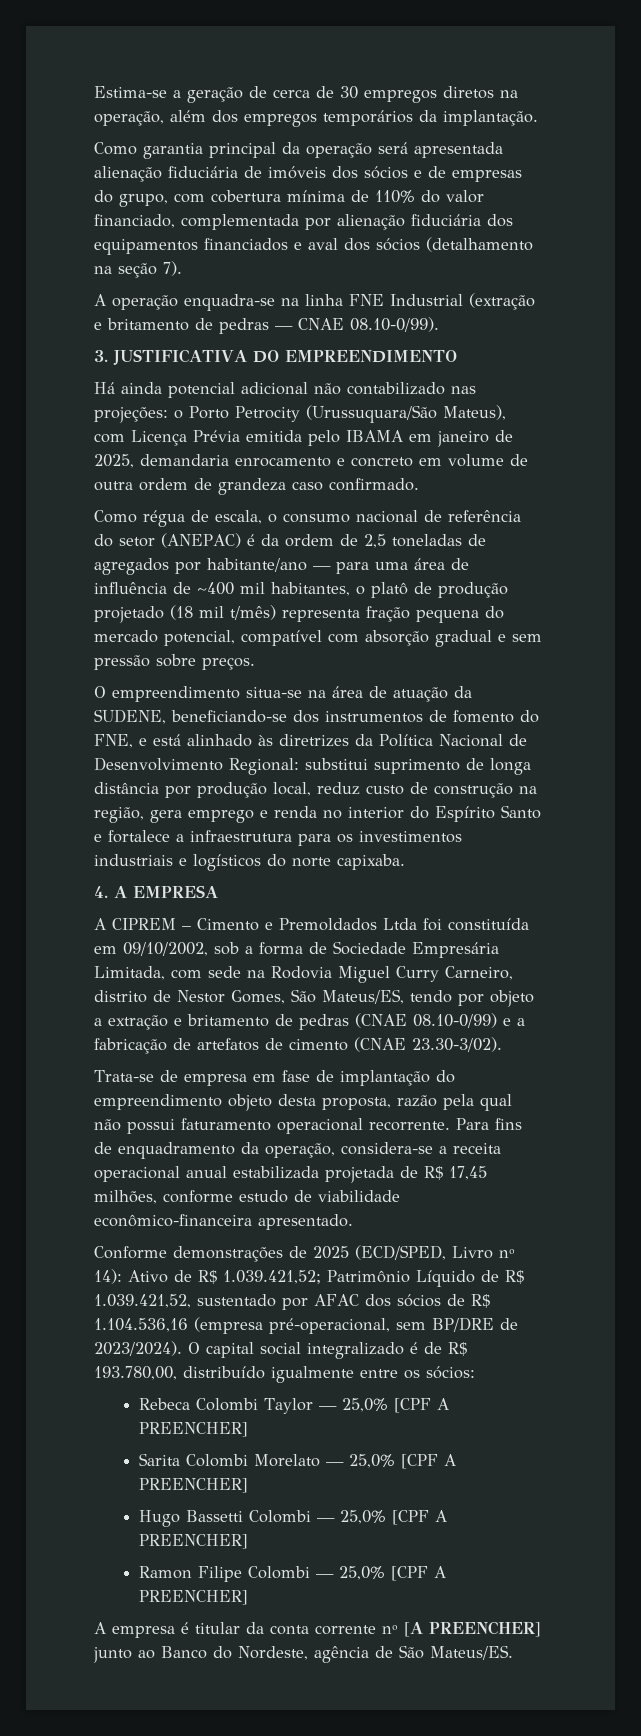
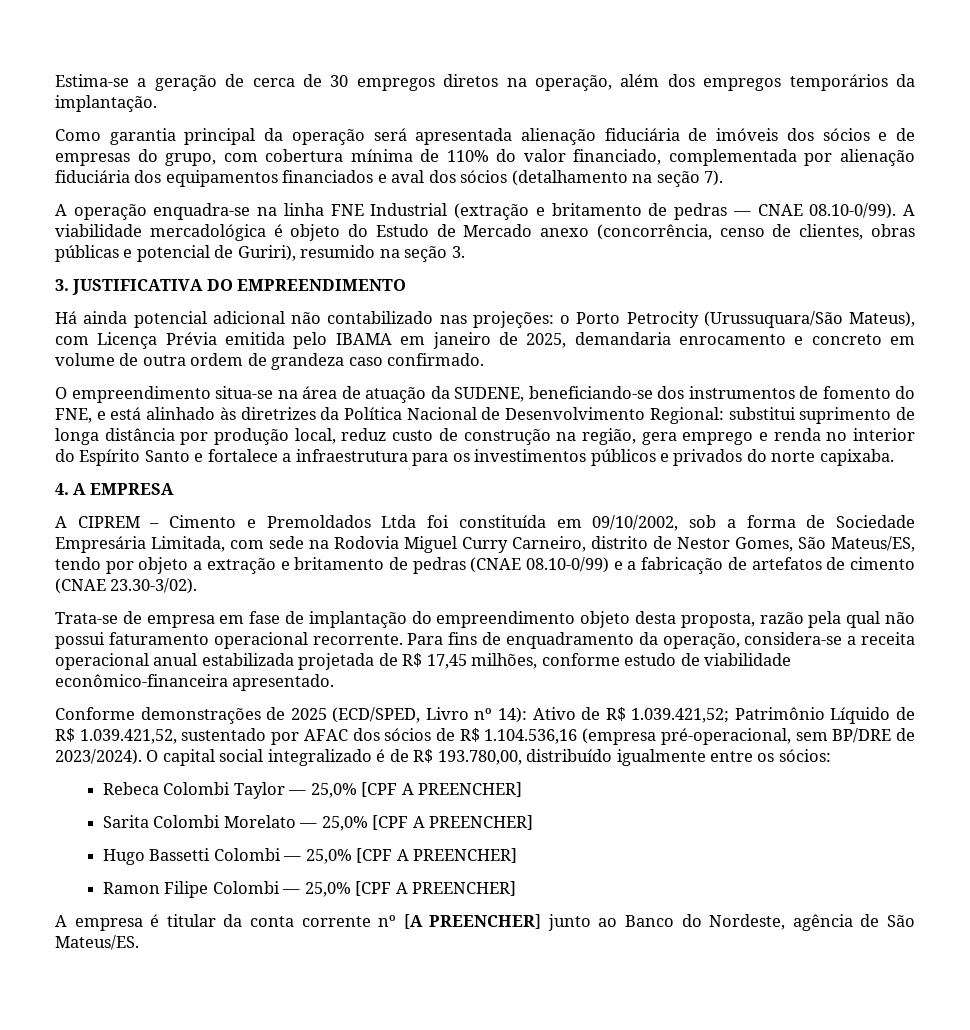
- A operação enquadra-se na linha FNE Industrial (extração e britamento de pedras — CNAE 08.10-0/99).
+ A operação enquadra-se na linha FNE Industrial (extração e britamento de pedras — CNAE 08.10-0/99). A viabilidade mercadológica é objeto do Estudo de Mercado anexo (concorrência, censo de clientes, obras públicas e potencial de Guriri), resumido na seção 3.
- Como régua de escala, o consumo nacional de referência do setor (ANEPAC) é da ordem de 2,5 toneladas de agregados por habitante/ano — para uma área de influência de ~400 mil habitantes, o platô de produção projetado (18 mil t/mês) representa fração pequena do mercado potencial, compatível com absorção gradual e sem pressão sobre preços.
- O empreendimento situa-se na área de atuação da SUDENE, beneficiando-se dos instrumentos de fomento do FNE, e está alinhado às diretrizes da Política Nacional de Desenvolvimento Regional: substitui suprimento de longa distância por produção local, reduz custo de construção na região, gera emprego e renda no interior do Espírito Santo e fortalece a infraestrutura para os investimentos industriais e logísticos do norte capixaba.
+ O empreendimento situa-se na área de atuação da SUDENE, beneficiando-se dos instrumentos de fomento do FNE, e está alinhado às diretrizes da Política Nacional de Desenvolvimento Regional: substitui suprimento de longa distância por produção local, reduz custo de construção na região, gera emprego e renda no interior do Espírito Santo e fortalece a infraestrutura para os investimentos públicos e privados do norte capixaba.

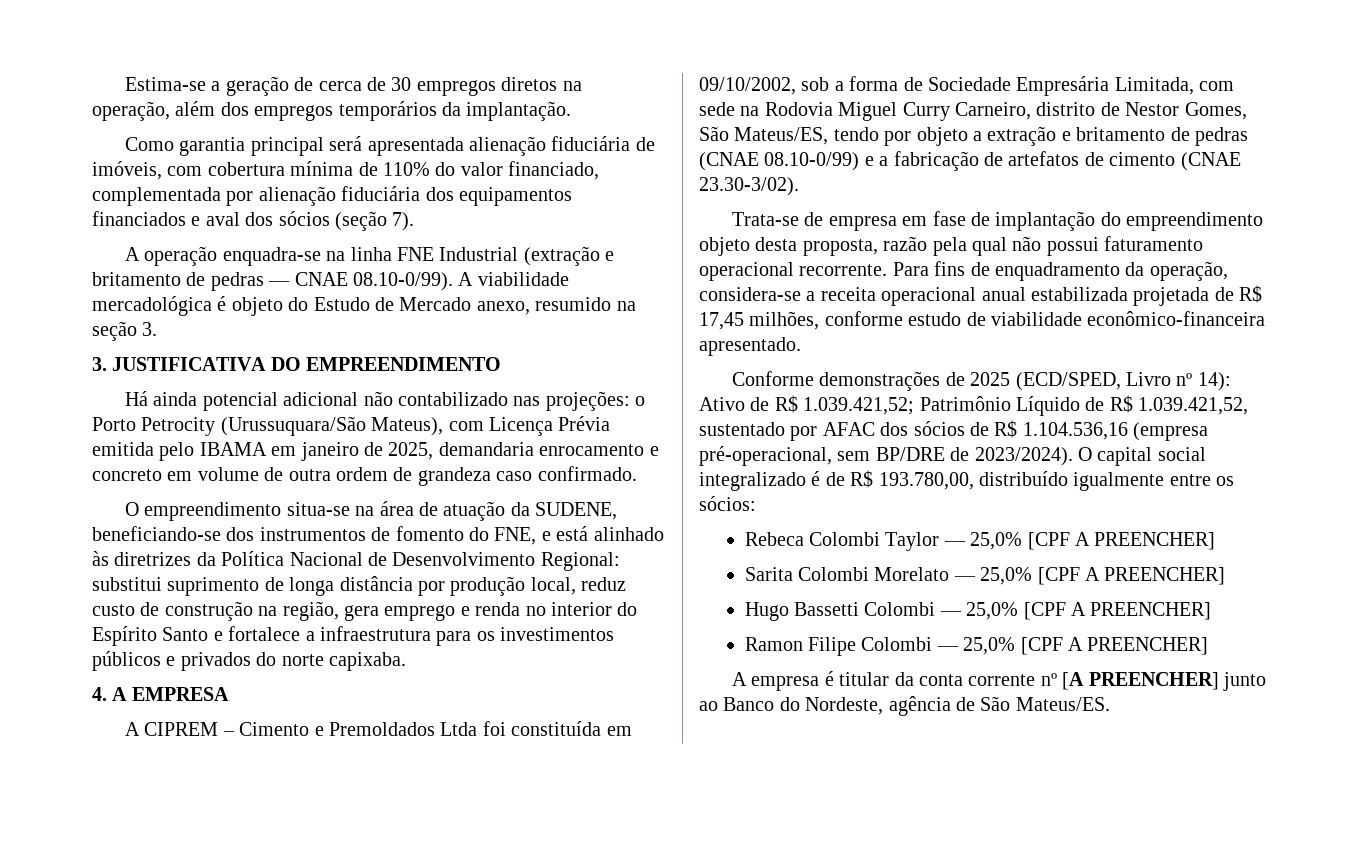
- Como garantia principal da operação será apresentada alienação fiduciária de imóveis dos sócios e de empresas do grupo, com cobertura mínima de 110% do valor financiado, complementada por alienação fiduciária dos equipamentos financiados e aval dos sócios (detalhamento na seção 7).
+ Como garantia principal será apresentada alienação fiduciária de imóveis, com cobertura mínima de 110% do valor financiado, complementada por alienação fiduciária dos equipamentos financiados e aval dos sócios (seção 7).
- A operação enquadra-se na linha FNE Industrial (extração e britamento de pedras — CNAE 08.10-0/99). A viabilidade mercadológica é objeto do Estudo de Mercado anexo (concorrência, censo de clientes, obras públicas e potencial de Guriri), resumido na seção 3.
+ A operação enquadra-se na linha FNE Industrial (extração e britamento de pedras — CNAE 08.10-0/99). A viabilidade mercadológica é objeto do Estudo de Mercado anexo, resumido na seção 3.

